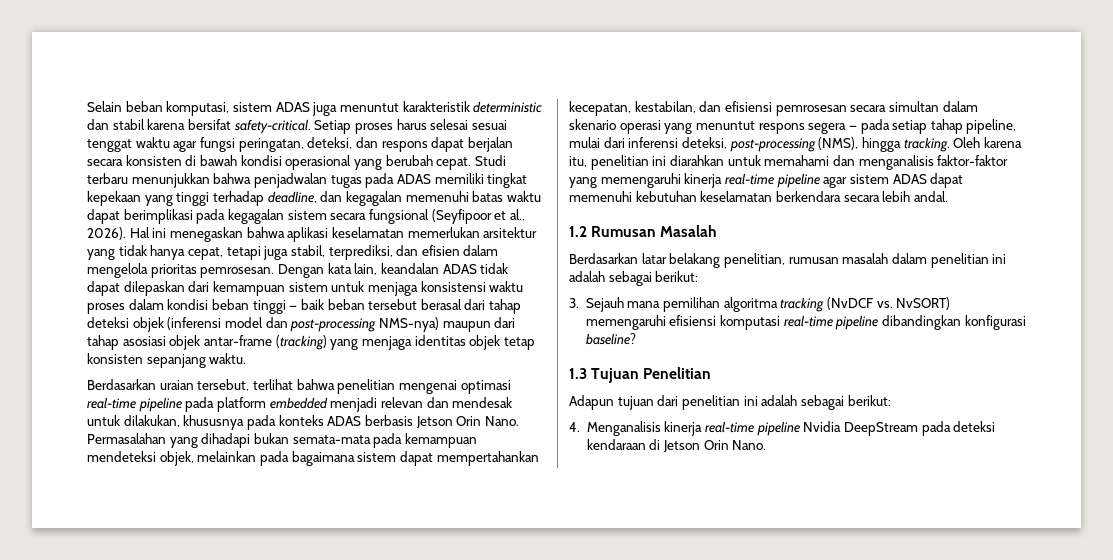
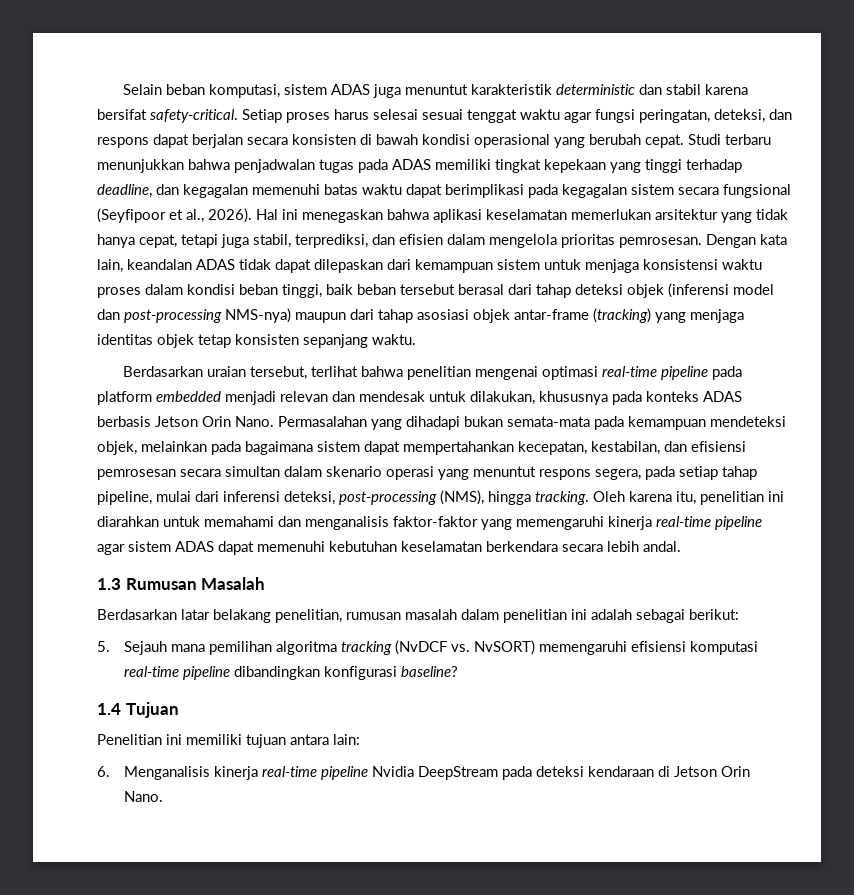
- Dengan kata lain, keandalan ADAS tidak dapat dilepaskan dari kemampuan sistem untuk menjaga konsistensi waktu proses dalam kondisi beban tinggi — baik beban tersebut berasal dari tahap deteksi objek (inferensi model dan post-processing NMS-nya) maupun dari tahap asosiasi objek antar-frame (tracking) yang menjaga identitas objek tetap konsisten sepanjang waktu.
+ Dengan kata lain, keandalan ADAS tidak dapat dilepaskan dari kemampuan sistem untuk menjaga konsistensi waktu proses dalam kondisi beban tinggi, baik beban tersebut berasal dari tahap deteksi objek (inferensi model dan post-processing NMS-nya) maupun dari tahap asosiasi objek antar-frame (tracking) yang menjaga identitas objek tetap konsisten sepanjang waktu.
- Permasalahan yang dihadapi bukan semata-mata pada kemampuan mendeteksi objek, melainkan pada bagaimana sistem dapat mempertahankan kecepatan, kestabilan, dan efisiensi pemrosesan secara simultan dalam skenario operasi yang menuntut respons segera — pada setiap tahap pipeline, mulai dari inferensi deteksi, post-processing (NMS), hingga tracking.
+ Permasalahan yang dihadapi bukan semata-mata pada kemampuan mendeteksi objek, melainkan pada bagaimana sistem dapat mempertahankan kecepatan, kestabilan, dan efisiensi pemrosesan secara simultan dalam skenario operasi yang menuntut respons segera, pada setiap tahap pipeline, mulai dari inferensi deteksi, post-processing (NMS), hingga tracking.
- 1.2 Rumusan Masalah
+ 1.3 Rumusan Masalah
- 3. Sejauh mana pemilihan algoritma tracking (NvDCF vs. NvSORT) memengaruhi efisiensi komputasi real-time pipeline dibandingkan konfigurasi baseline?
+ 5. Sejauh mana pemilihan algoritma tracking (NvDCF vs. NvSORT) memengaruhi efisiensi komputasi real-time pipeline dibandingkan konfigurasi baseline?
- 1.3 Tujuan Penelitian
- Adapun tujuan dari penelitian ini adalah sebagai berikut:
- 4. Menganalisis kinerja real-time pipeline Nvidia DeepStream pada deteksi kendaraan di Jetson Orin Nano.
+ 1.4 Tujuan
+ Penelitian ini memiliki tujuan antara lain:
+ 6. Menganalisis kinerja real-time pipeline Nvidia DeepStream pada deteksi kendaraan di Jetson Orin Nano.

